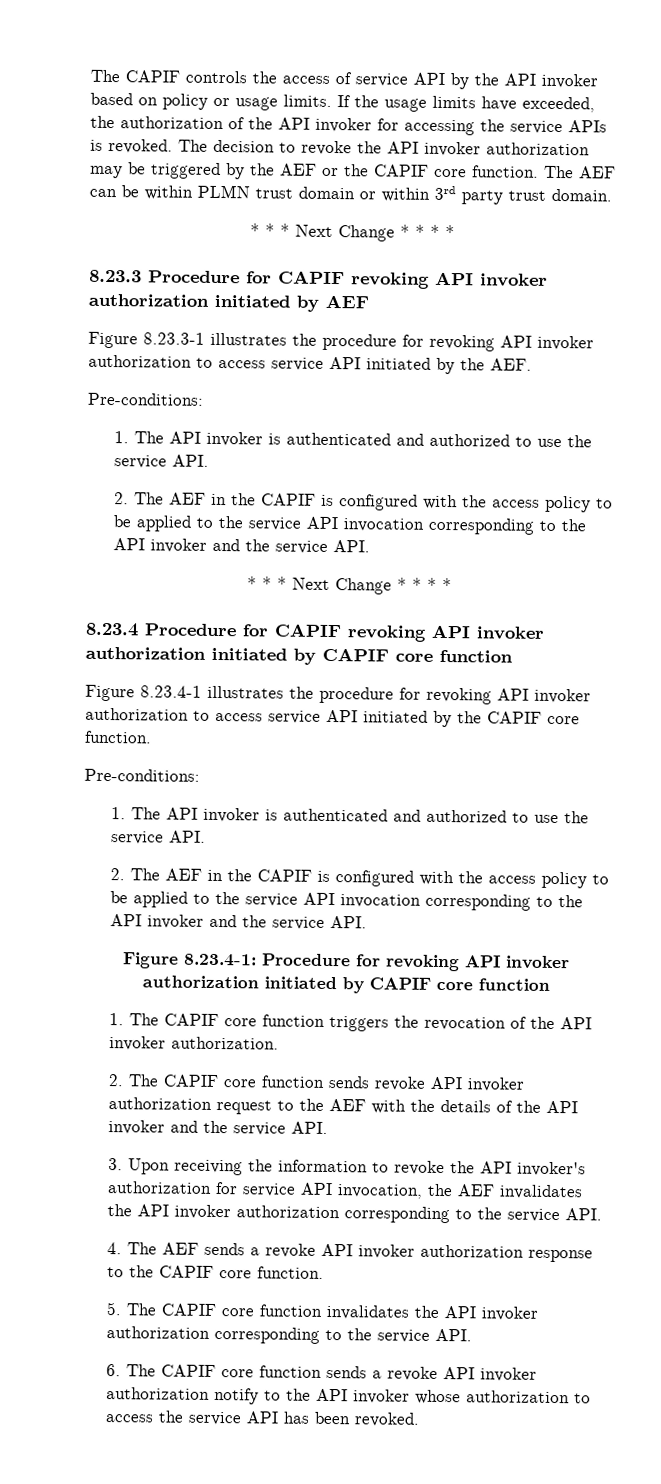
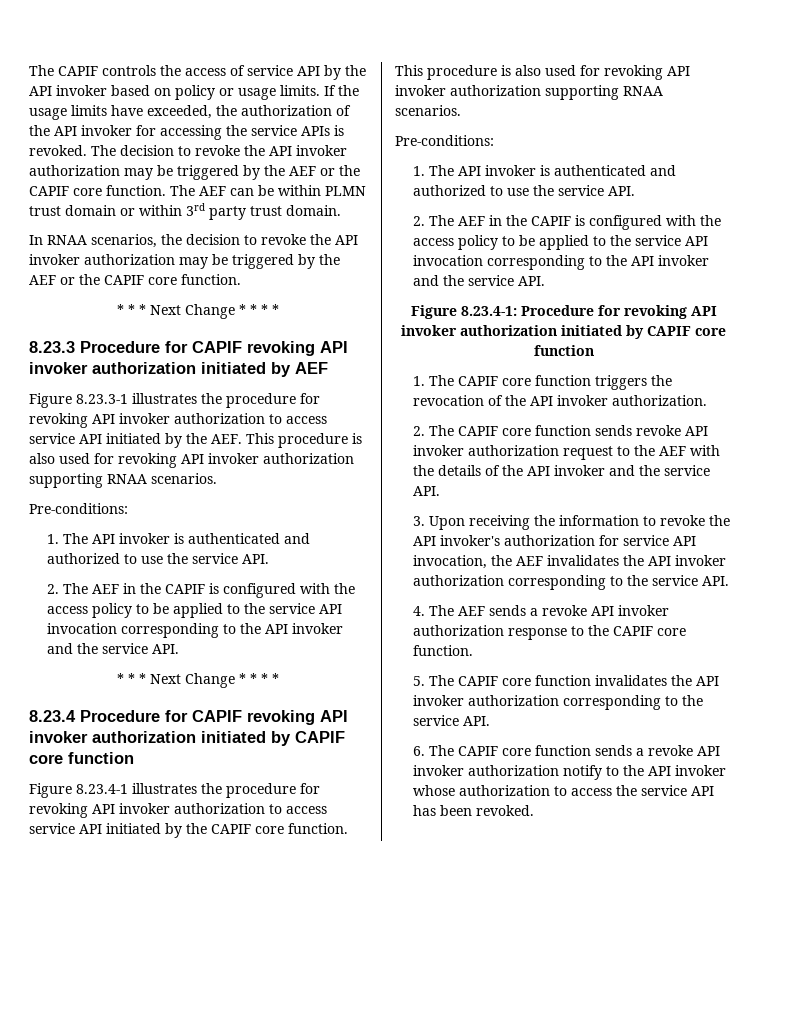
+ In RNAA scenarios, the decision to revoke the API invoker authorization may be triggered by the AEF or the CAPIF core function.
- Figure 8.23.3-1 illustrates the procedure for revoking API invoker authorization to access service API initiated by the AEF.
+ Figure 8.23.3-1 illustrates the procedure for revoking API invoker authorization to access service API initiated by the AEF. This procedure is also used for revoking API invoker authorization supporting RNAA scenarios.
- Figure 8.23.4-1 illustrates the procedure for revoking API invoker authorization to access service API initiated by the CAPIF core function.
+ Figure 8.23.4-1 illustrates the procedure for revoking API invoker authorization to access service API initiated by the CAPIF core function. This procedure is also used for revoking API invoker authorization supporting RNAA scenarios.

